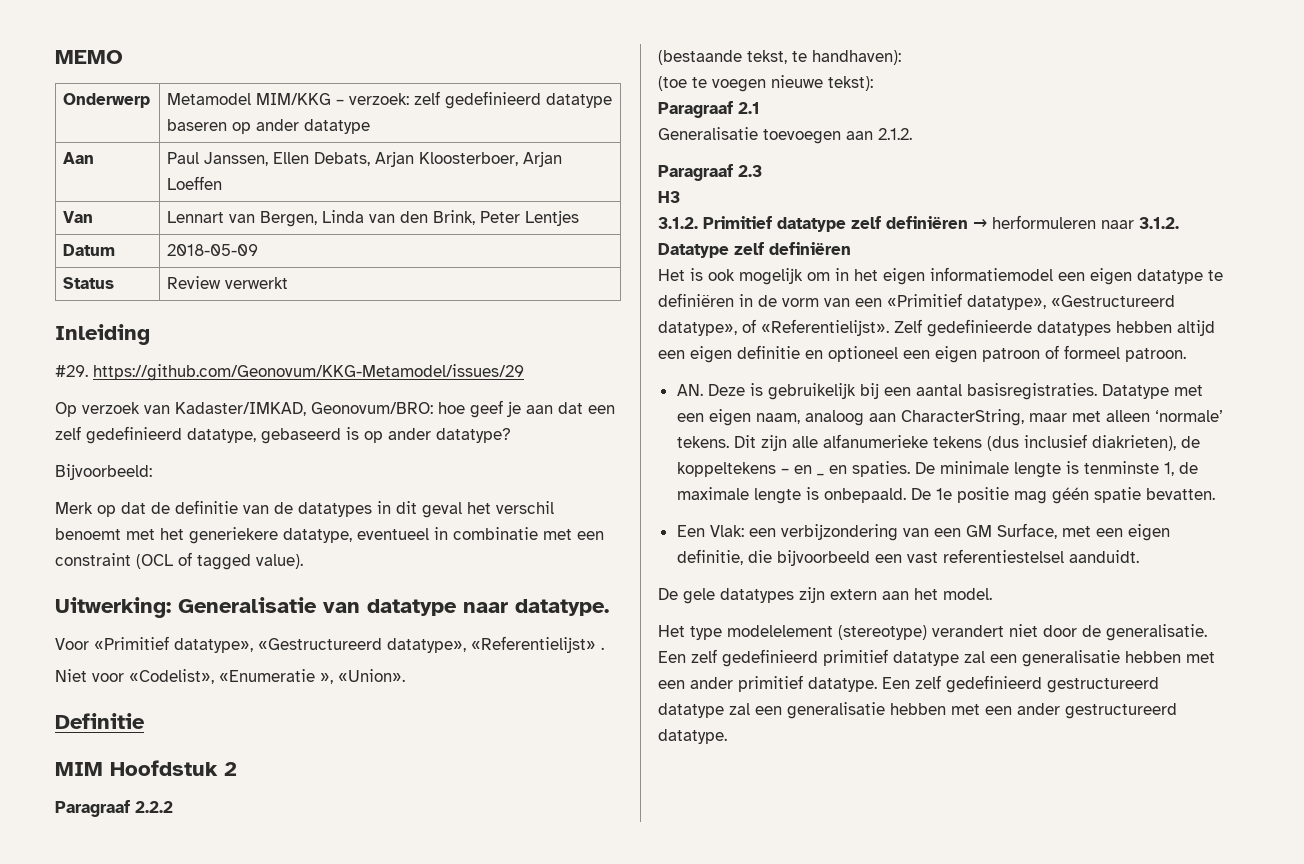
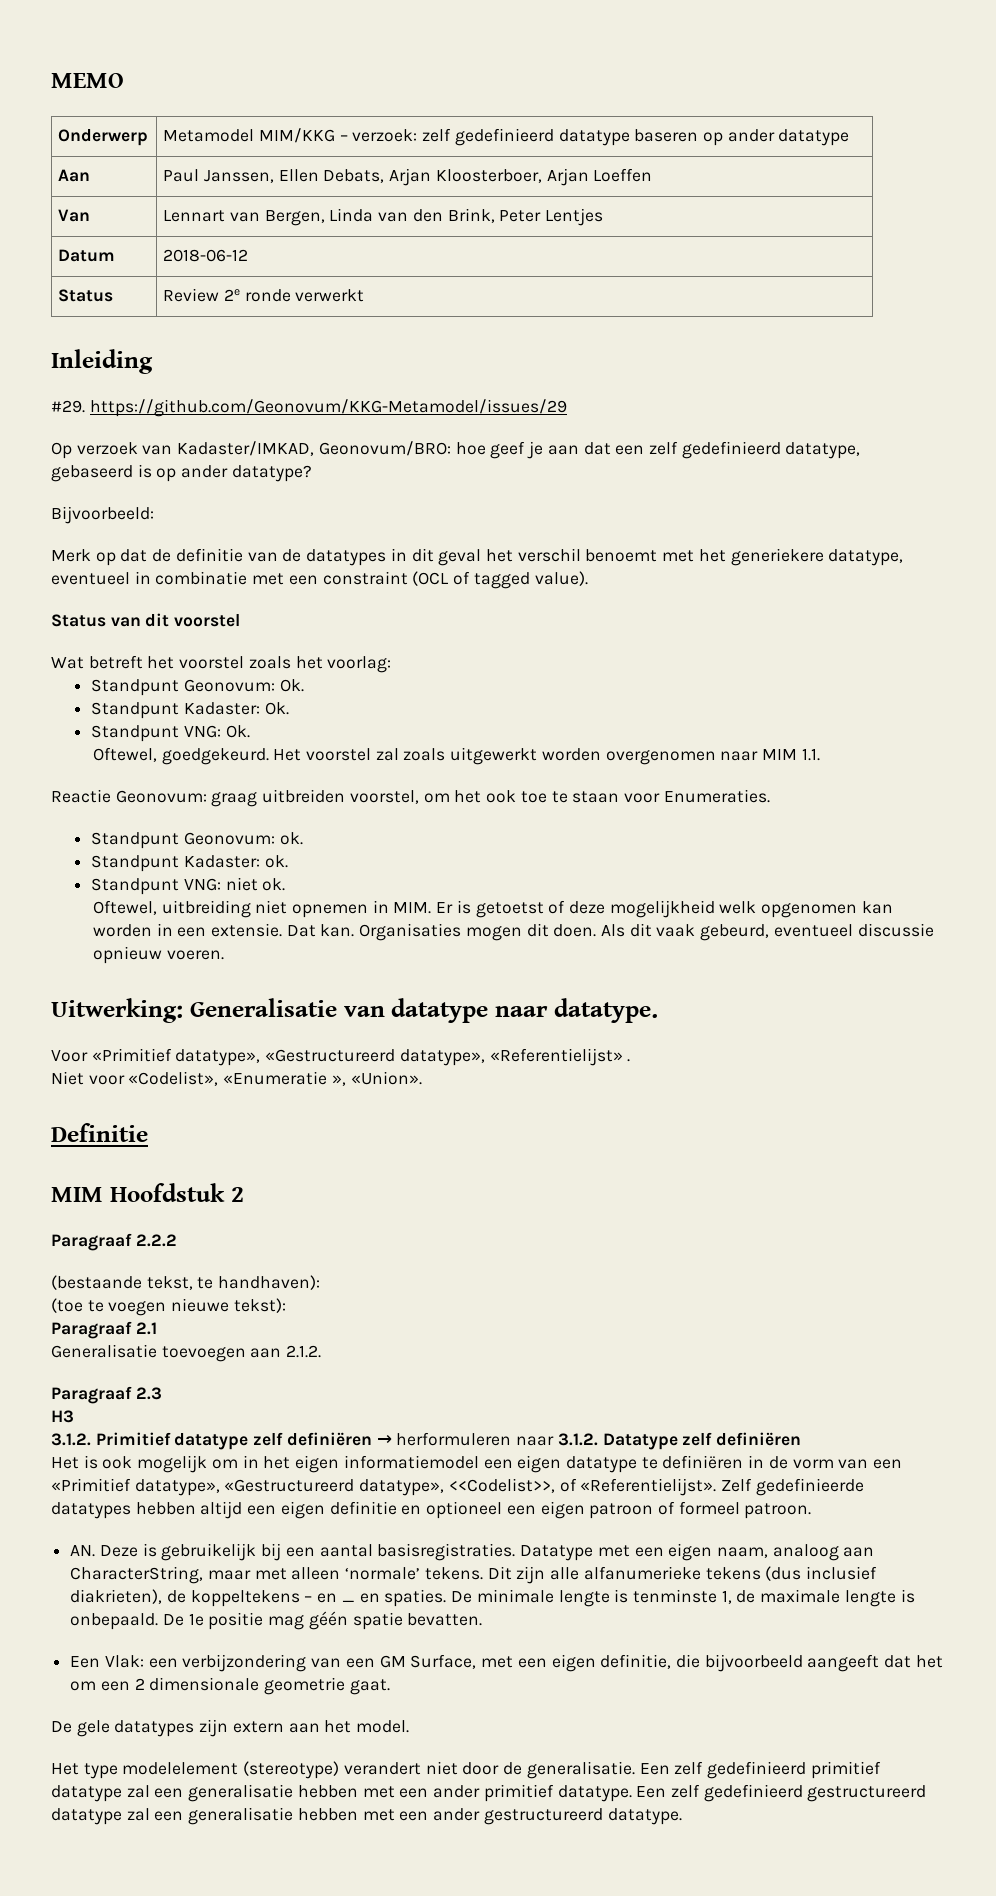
- Datum | 2018-05-09
+ Datum | 2018-06-12
- Status | Review verwerkt
+ Status | Review 2e ronde verwerkt
+ Status van dit voorstel
+ Wat betreft het voorstel zoals het voorlag:
+ Standpunt Geonovum: Ok.
+ Standpunt Kadaster: Ok.
+ Standpunt VNG: Ok.
+ Oftewel, goedgekeurd. Het voorstel zal zoals uitgewerkt worden overgenomen naar MIM 1.1.
+ Reactie Geonovum: graag uitbreiden voorstel, om het ook toe te staan voor Enumeraties.
+ Standpunt Geonovum: ok.
+ Standpunt Kadaster: ok.
+ Standpunt VNG: niet ok.
+ Oftewel, uitbreiding niet opnemen in MIM. Er is getoetst of deze mogelijkheid welk opgenomen kan worden in een extensie. Dat kan. Organisaties mogen dit doen. Als dit vaak gebeurd, eventueel discussie opnieuw voeren.
- Het is ook mogelijk om in het eigen informatiemodel een eigen datatype te definiëren in de vorm van een «Primitief datatype», «Gestructureerd datatype», of «Referentielijst».
+ Het is ook mogelijk om in het eigen informatiemodel een eigen datatype te definiëren in de vorm van een «Primitief datatype», «Gestructureerd datatype», <<Codelist>>, of «Referentielijst».
- Een Vlak: een verbijzondering van een GM Surface, met een eigen definitie, die bijvoorbeeld een vast referentiestelsel aanduidt.
+ Een Vlak: een verbijzondering van een GM Surface, met een eigen definitie, die bijvoorbeeld aangeeft dat het om een 2 dimensionale geometrie gaat.

